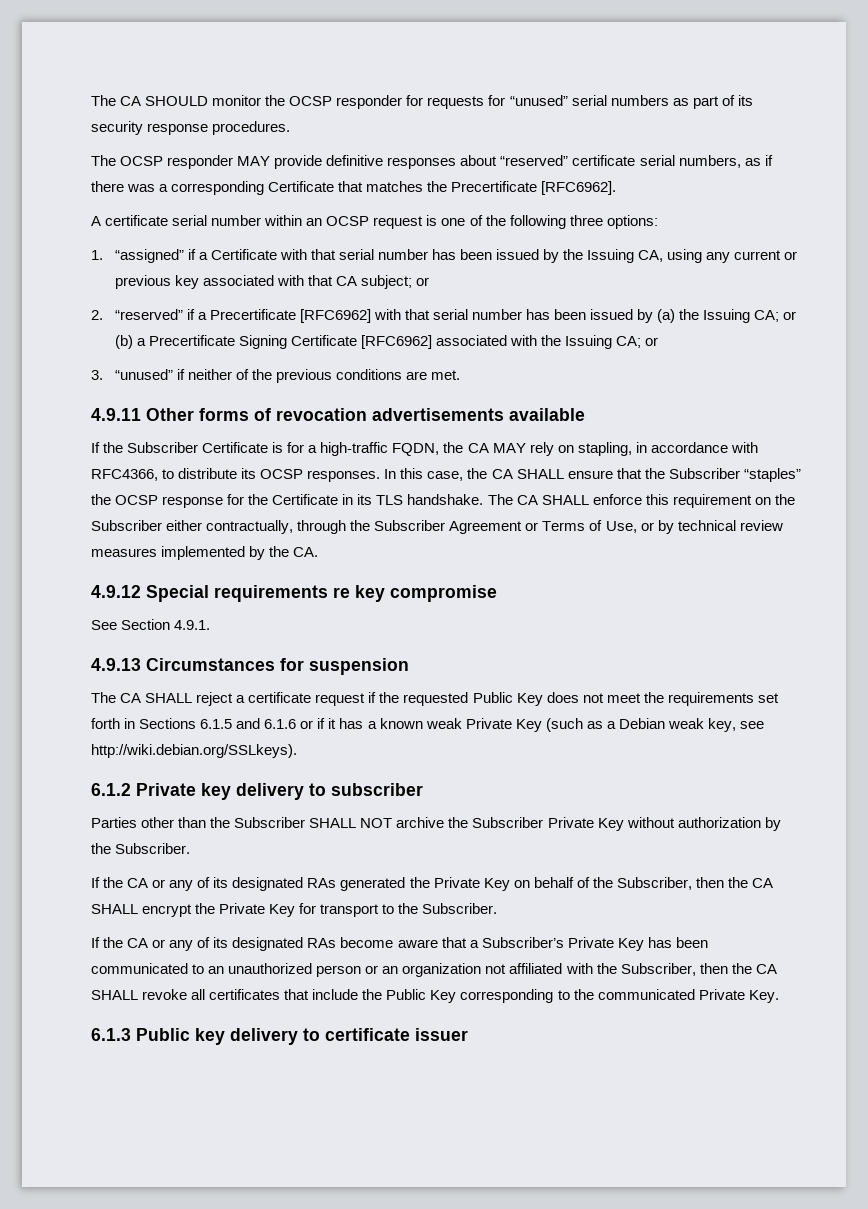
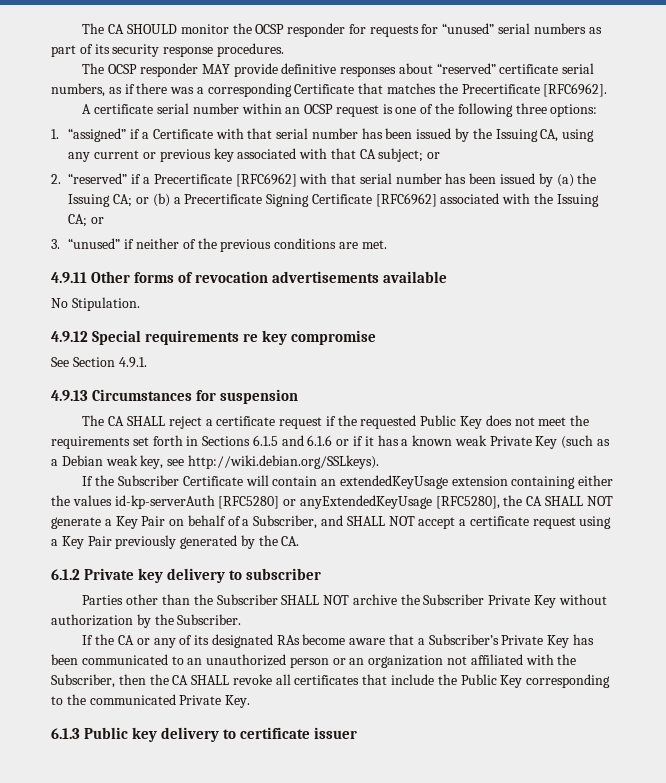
- If the Subscriber Certificate is for a high-traffic FQDN, the CA MAY rely on stapling, in accordance with RFC4366, to distribute its OCSP responses. In this case, the CA SHALL ensure that the Subscriber “staples” the OCSP response for the Certificate in its TLS handshake. The CA SHALL enforce this requirement on the Subscriber either contractually, through the Subscriber Agreement or Terms of Use, or by technical review measures implemented by the CA.
+ No Stipulation.
+ If the Subscriber Certificate will contain an extendedKeyUsage extension containing either the values id-kp-serverAuth [RFC5280] or anyExtendedKeyUsage [RFC5280], the CA SHALL NOT generate a Key Pair on behalf of a Subscriber, and SHALL NOT accept a certificate request using a Key Pair previously generated by the CA.
- If the CA or any of its designated RAs generated the Private Key on behalf of the Subscriber, then the CA SHALL encrypt the Private Key for transport to the Subscriber.

